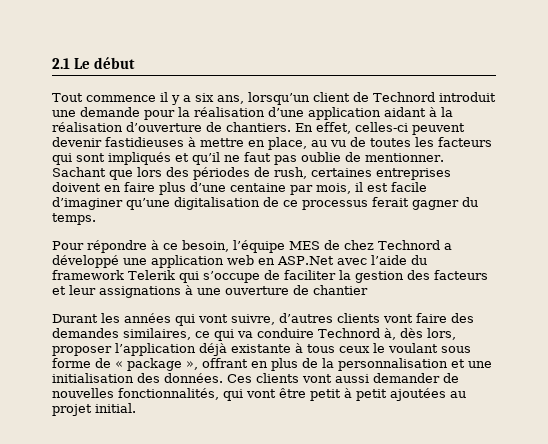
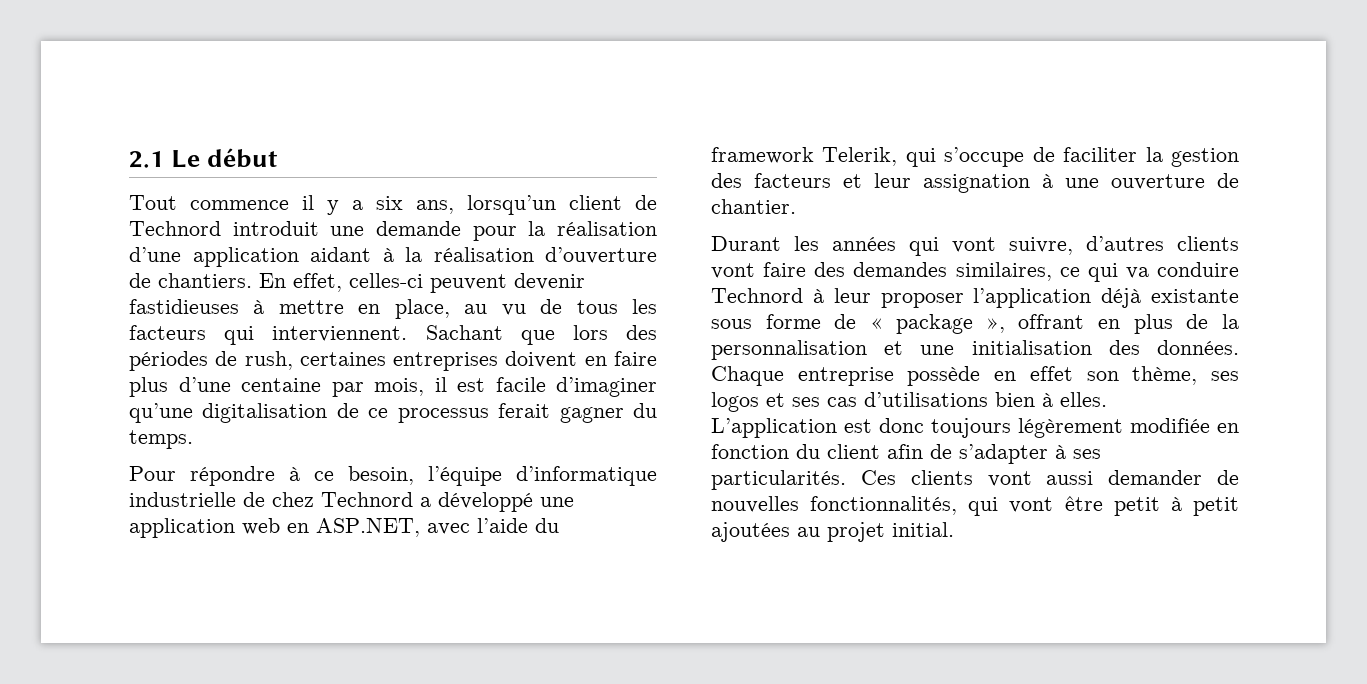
- En effet, celles-ci peuvent devenir fastidieuses à mettre en place, au vu de toutes les facteurs qui sont impliqués et qu’il ne faut pas oublie de mentionner.
+ En effet, celles-ci peuvent devenir fastidieuses à mettre en place, au vu de tous les facteurs qui interviennent.
- Pour répondre à ce besoin, l’équipe MES de chez Technord a développé une application web en ASP.Net avec l’aide du framework Telerik qui s’occupe de faciliter la gestion des facteurs et leur assignations à une ouverture de chantier
+ Pour répondre à ce besoin, l’équipe d’informatique industrielle de chez Technord a développé une application web en ASP.NET, avec l’aide du framework Telerik, qui s’occupe de faciliter la gestion des facteurs et leur assignation à une ouverture de chantier.
- Durant les années qui vont suivre, d’autres clients vont faire des demandes similaires, ce qui va conduire Technord à, dès lors, proposer l’application déjà existante à tous ceux le voulant sous forme de « package », offrant en plus de la personnalisation et une initialisation des données.
+ Durant les années qui vont suivre, d’autres clients vont faire des demandes similaires, ce qui va conduire Technord à leur proposer l’application déjà existante sous forme de « package », offrant en plus de la personnalisation et une initialisation des données.
+ Chaque entreprise possède en effet son thème, ses logos et ses cas d’utilisations bien à elles. L’application est donc toujours légèrement modifiée en fonction du client afin de s’adapter à ses particularités.

